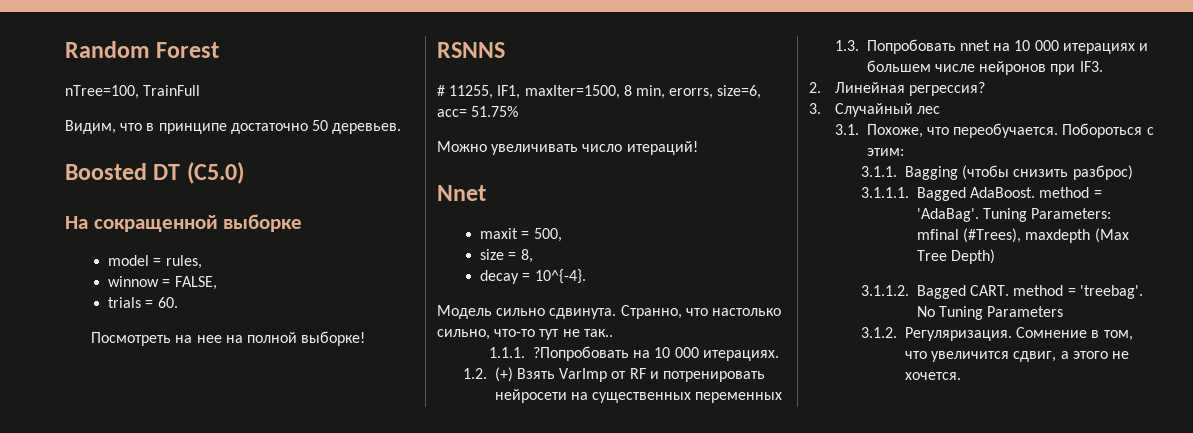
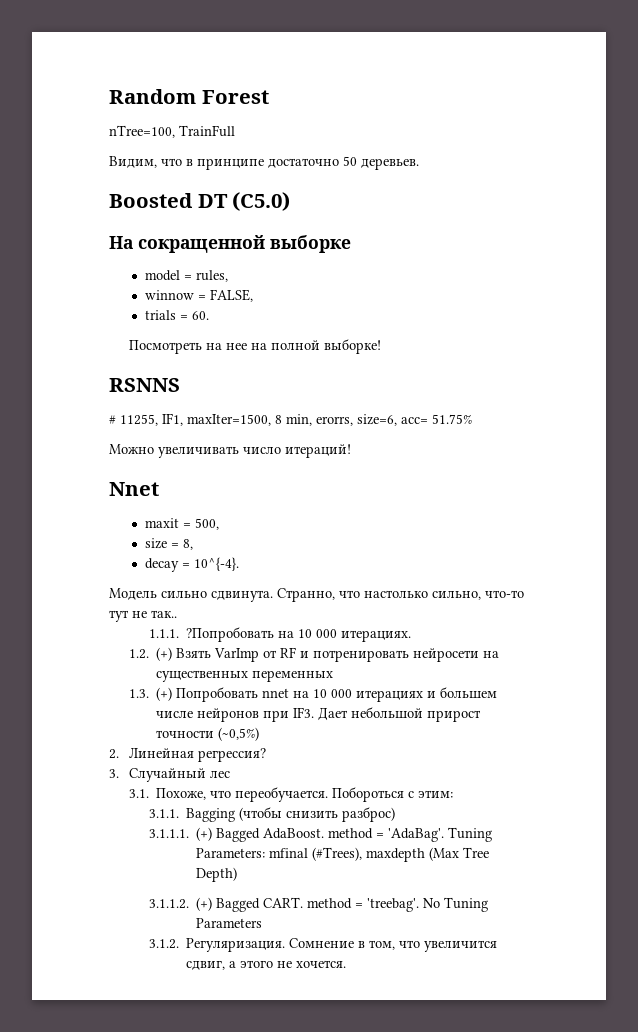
- 1.3. Попробовать nnet на 10 000 итерациях и большем числе нейронов при IF3.
+ 1.3. (+) Попробовать nnet на 10 000 итерациях и большем числе нейронов при IF3. Дает небольшой прирост точности (~0,5%)
- 3.1.1.1. Bagged AdaBoost. method = 'AdaBag'.
+ 3.1.1.1. (+) Bagged AdaBoost. method = 'AdaBag'.
- 3.1.1.2. Bagged CART. method = 'treebag'.
+ 3.1.1.2. (+) Bagged CART. method = 'treebag'.

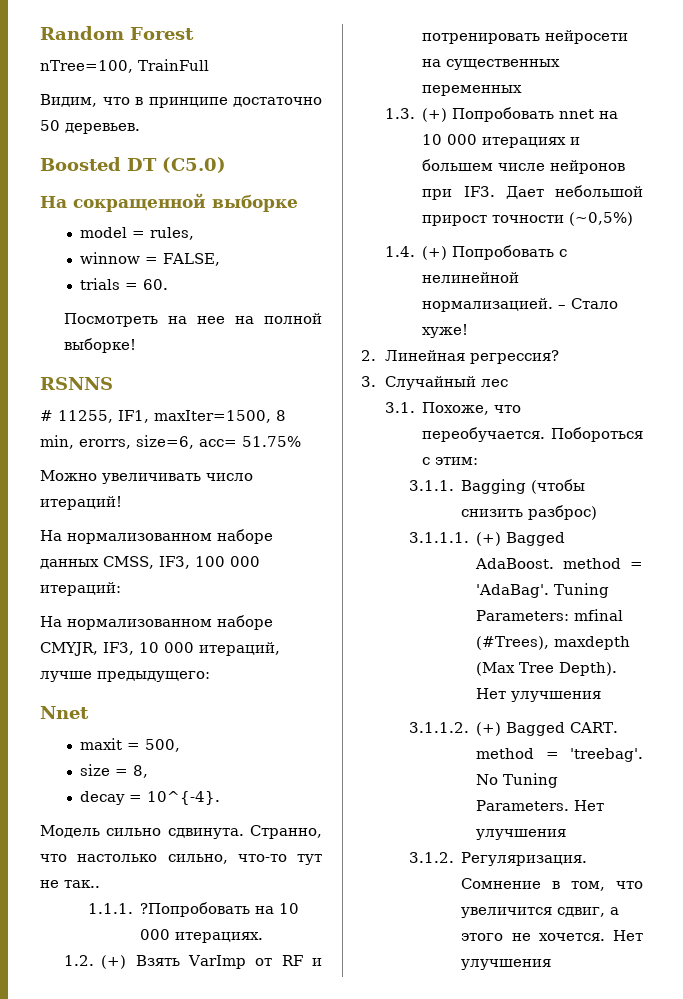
+ На нормализованном наборе данных CMSS, IF3, 100 000 итераций:
+ На нормализованном наборе CMYJR, IF3, 10 000 итераций, лучше предыдущего:
+ 1.4. (+) Попробовать с нелинейной нормализацией. – Стало хуже!
- Tuning Parameters: mfinal (#Trees), maxdepth (Max Tree Depth)
+ Tuning Parameters: mfinal (#Trees), maxdepth (Max Tree Depth). Нет улучшения
- No Tuning Parameters
+ No Tuning Parameters. Нет улучшения
- Сомнение в том, что увеличится сдвиг, а этого не хочется.
+ Сомнение в том, что увеличится сдвиг, а этого не хочется. Нет улучшения

